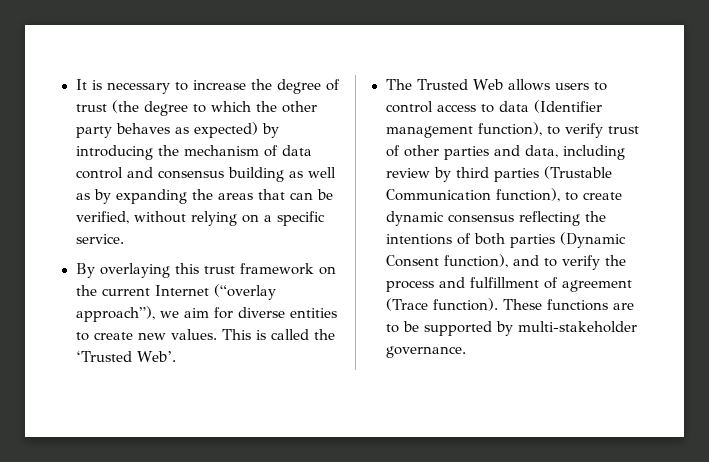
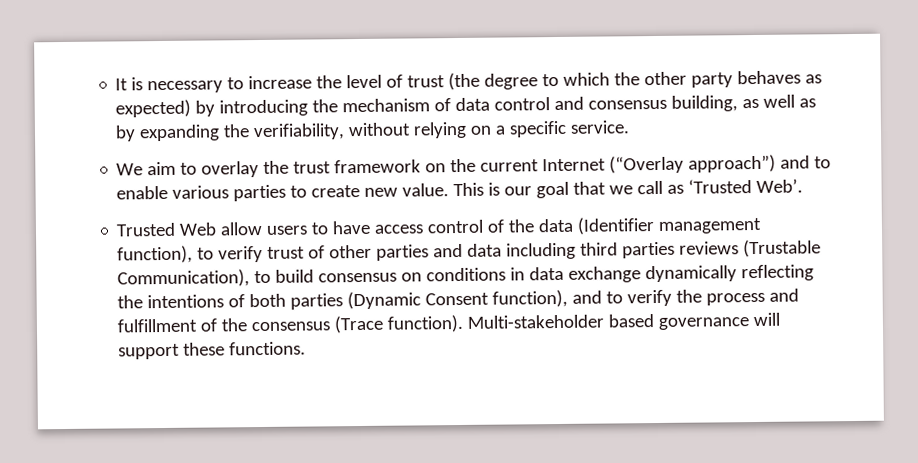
- It is necessary to increase the degree of trust (the degree to which the other party behaves as expected) by introducing the mechanism of data control and consensus building as well as by expanding the areas that can be verified, without relying on a specific service.
+ It is necessary to increase the level of trust (the degree to which the other party behaves as expected) by introducing the mechanism of data control and consensus building, as well as by expanding the verifiability, without relying on a specific service.
- By overlaying this trust framework on the current Internet (“overlay approach”), we aim for diverse entities to create new values.
+ We aim to overlay the trust framework on the current Internet (“Overlay approach”) and to enable various parties to create new value.
- This is called the ‘Trusted Web’.
+ This is our goal that we call as ‘Trusted Web’.
- The Trusted Web allows users to control access to data (Identifier management function), to verify trust of other parties and data, including review by third parties (Trustable Communication function), to create dynamic consensus reflecting the intentions of both parties (Dynamic Consent function), and to verify the process and fulfillment of agreement (Trace function). These functions are to be supported by multi-stakeholder governance.
+ Trusted Web allow users to have access control of the data (Identifier management function), to verify trust of other parties and data including third parties reviews (Trustable Communication), to build consensus on conditions in data exchange dynamically reflecting the intentions of both parties (Dynamic Consent function), and to verify the process and fulfillment of the consensus (Trace function). Multi-stakeholder based governance will support these functions.

